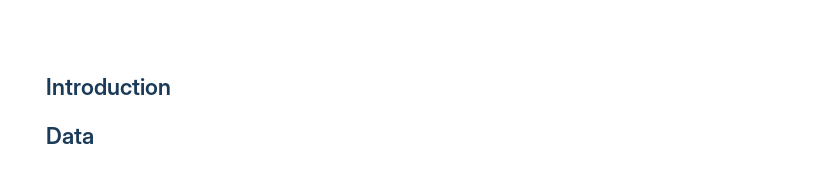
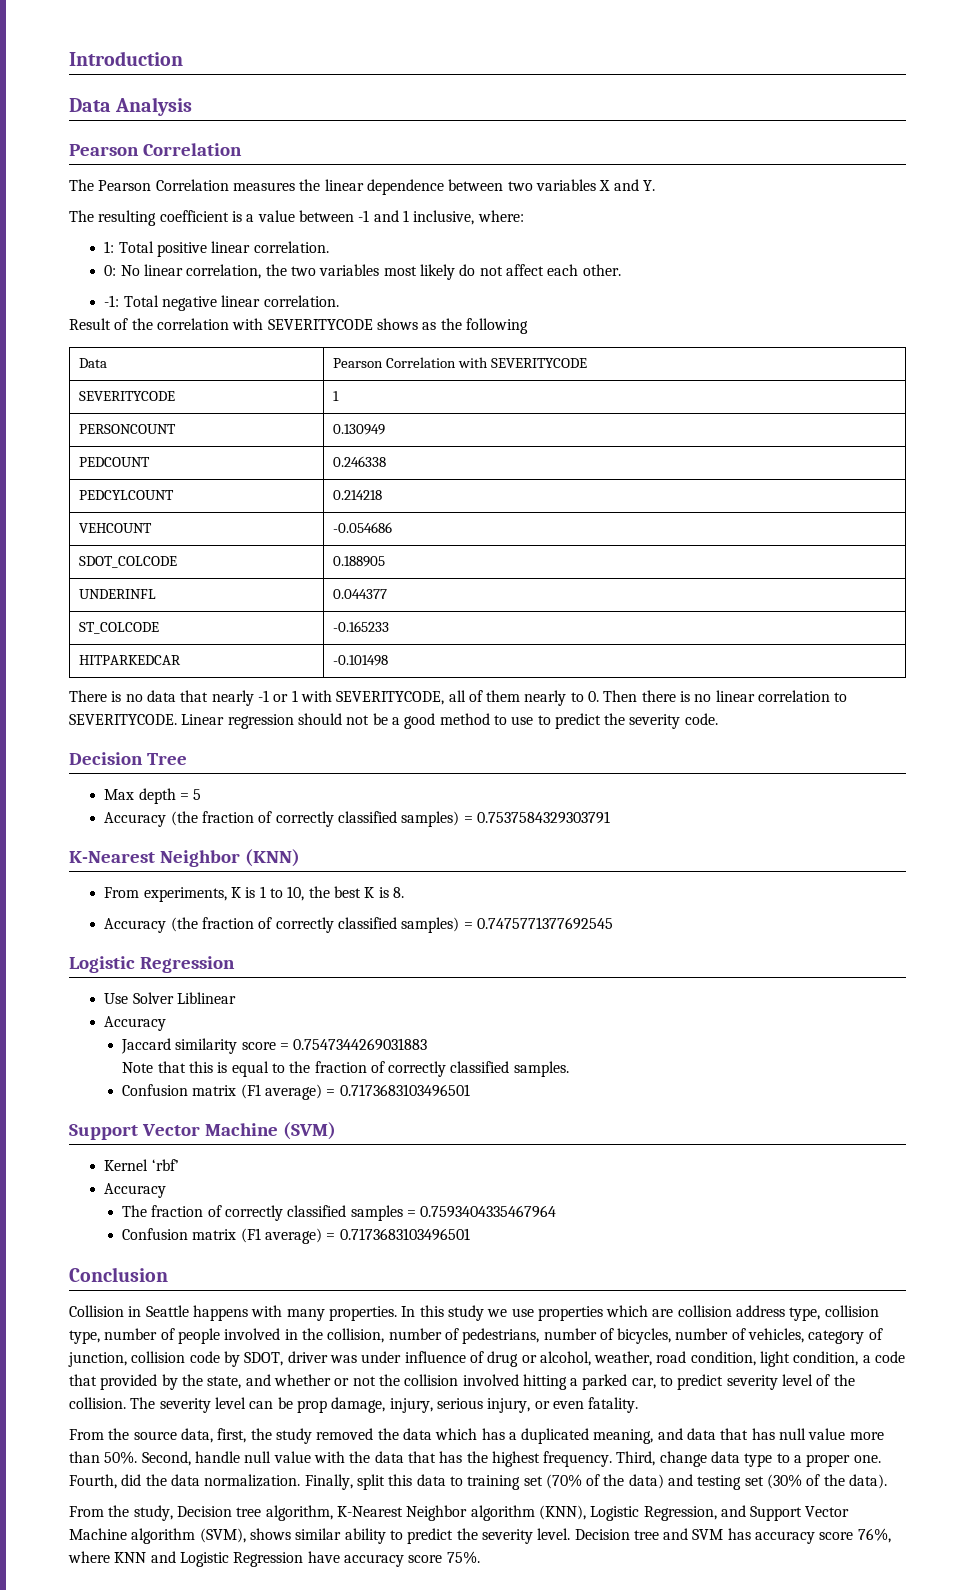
- Data
+ Data Analysis
+ Pearson Correlation
+ The Pearson Correlation measures the linear dependence between two variables X and Y.
+ The resulting coefficient is a value between -1 and 1 inclusive, where:
+ 1: Total positive linear correlation.
+ 0: No linear correlation, the two variables most likely do not affect each other.
+ -1: Total negative linear correlation.
+ Result of the correlation with SEVERITYCODE shows as the following
+ Data | Pearson Correlation with SEVERITYCODE
+ SEVERITYCODE | 1
+ PERSONCOUNT | 0.130949
+ PEDCOUNT | 0.246338
+ PEDCYLCOUNT | 0.214218
+ VEHCOUNT | -0.054686
+ SDOT_COLCODE | 0.188905
+ UNDERINFL | 0.044377
+ ST_COLCODE | -0.165233
+ HITPARKEDCAR | -0.101498
+ There is no data that nearly -1 or 1 with SEVERITYCODE, all of them nearly to 0. Then there is no linear correlation to SEVERITYCODE. Linear regression should not be a good method to use to predict the severity code.
+ Decision Tree
+ Max depth = 5
+ Accuracy (the fraction of correctly classified samples) = 0.7537584329303791
+ K-Nearest Neighbor (KNN)
+ From experiments, K is 1 to 10, the best K is 8.
+ Accuracy (the fraction of correctly classified samples) = 0.7475771377692545
+ Logistic Regression
+ Use Solver Liblinear
+ Accuracy
+ Jaccard similarity score = 0.7547344269031883
+ Note that this is equal to the fraction of correctly classified samples.
+ Confusion matrix (F1 average) = 0.7173683103496501
+ Support Vector Machine (SVM)
+ Kernel ‘rbf’
+ Accuracy
+ The fraction of correctly classified samples = 0.7593404335467964
+ Confusion matrix (F1 average) = 0.7173683103496501
+ Conclusion
+ Collision in Seattle happens with many properties. In this study we use properties which are collision address type, collision type, number of people involved in the collision, number of pedestrians, number of bicycles, number of vehicles, category of junction, collision code by SDOT, driver was under influence of drug or alcohol, weather, road condition, light condition, a code that provided by the state, and whether or not the collision involved hitting a parked car, to predict severity level of the collision. The severity level can be prop damage, injury, serious injury, or even fatality.
+ From the source data, first, the study removed the data which has a duplicated meaning, and data that has null value more than 50%. Second, handle null value with the data that has the highest frequency. Third, change data type to a proper one. Fourth, did the data normalization. Finally, split this data to training set (70% of the data) and testing set (30% of the data).
+ From the study, Decision tree algorithm, K-Nearest Neighbor algorithm (KNN), Logistic Regression, and Support Vector Machine algorithm (SVM), shows similar ability to predict the severity level. Decision tree and SVM has accuracy score 76%, where KNN and Logistic Regression have accuracy score 75%.

